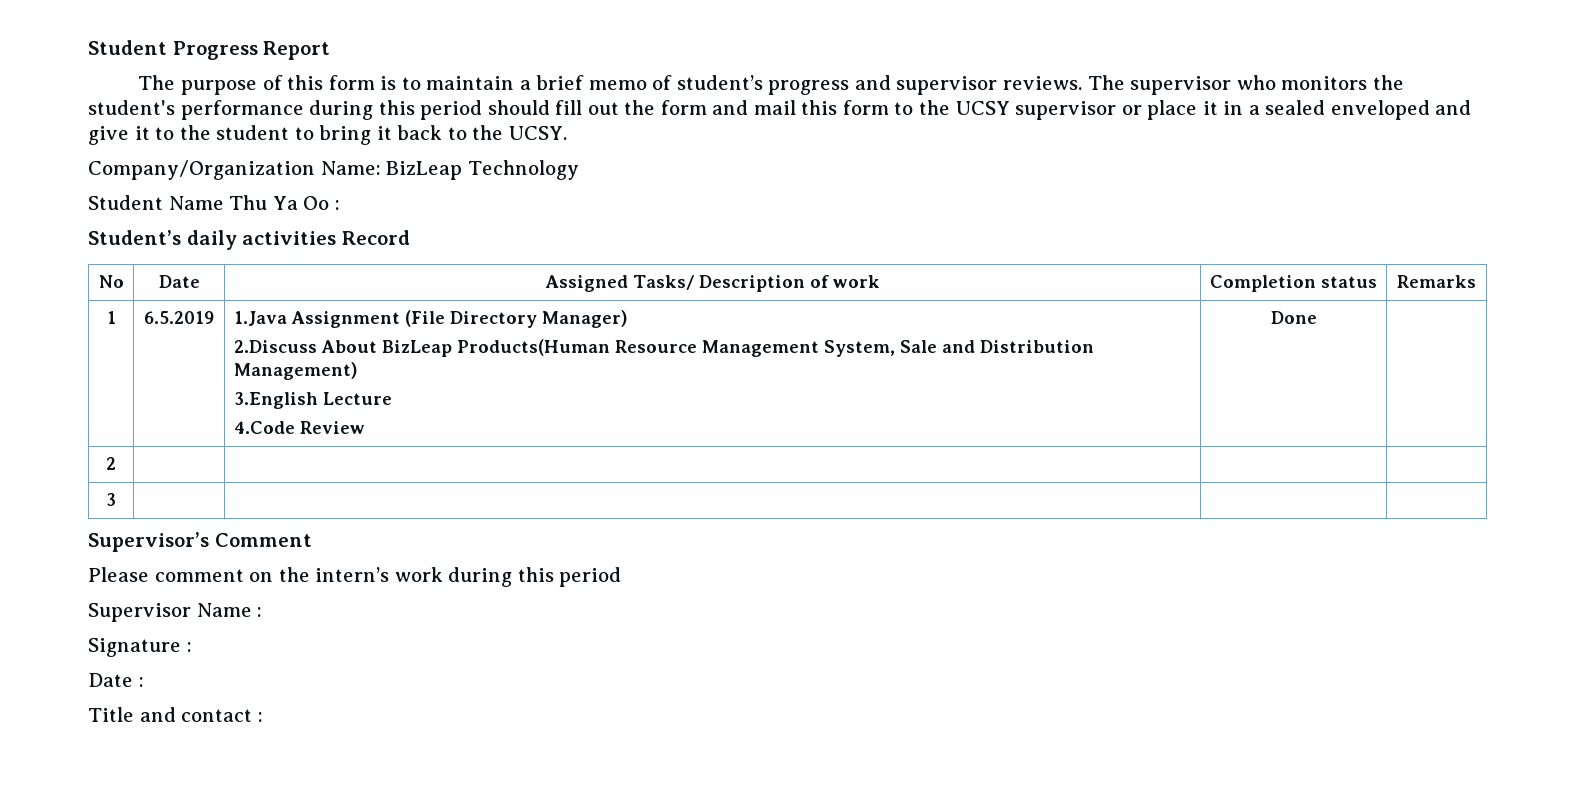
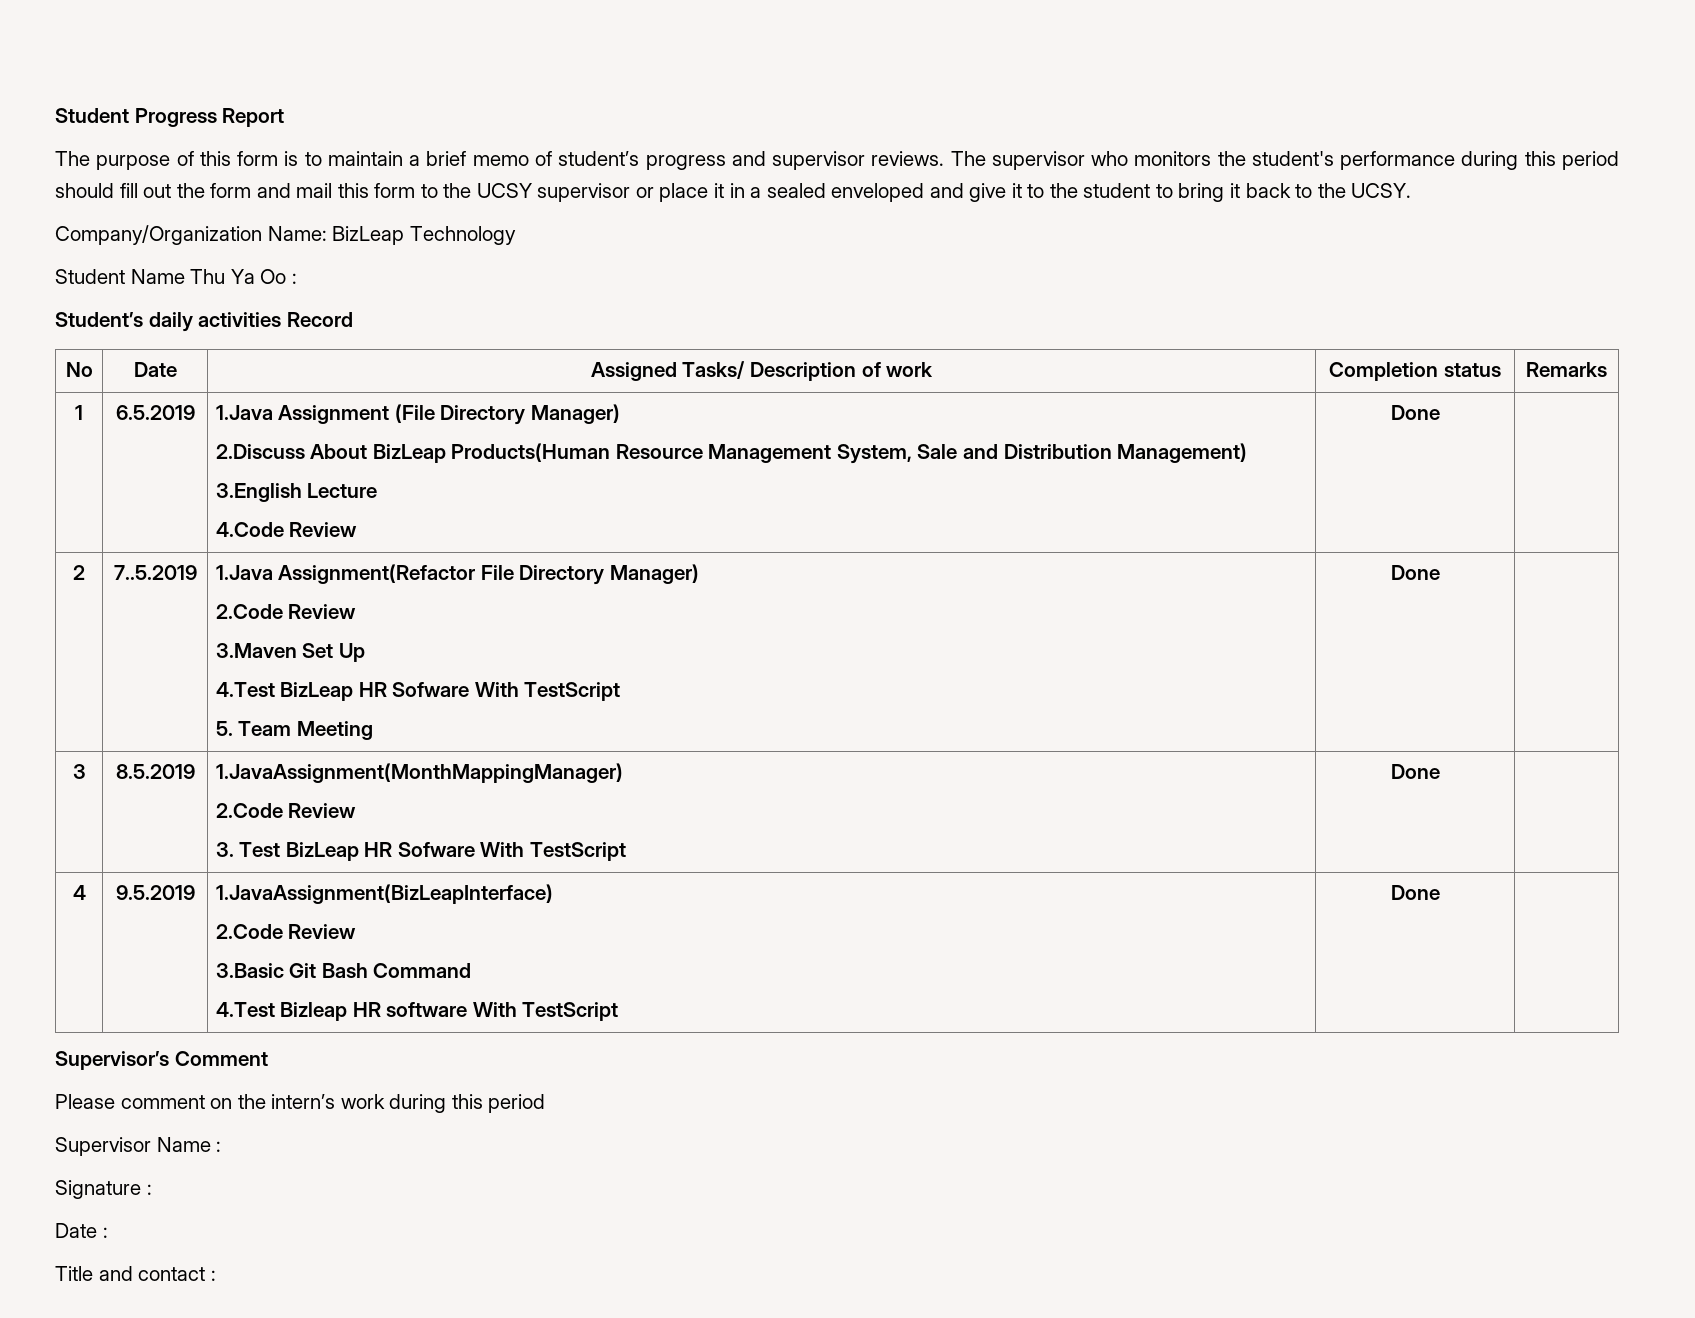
- 2 | | | |
- 3 | | | |
+ 2 | 7..5.2019 | 1.Java Assignment(Refactor File Directory Manager)
+ 2.Code Review
+ 3.Maven Set Up
+ 4.Test BizLeap HR Sofware With TestScript
+ 5. Team Meeting | Done |
+ 3 | 8.5.2019 | 1.JavaAssignment(MonthMappingManager)
+ 2.Code Review
+ 3. Test BizLeap HR Sofware With TestScript | Done |
+ 4 | 9.5.2019 | 1.JavaAssignment(BizLeapInterface)
+ 2.Code Review
+ 3.Basic Git Bash Command
+ 4.Test Bizleap HR software With TestScript | Done |

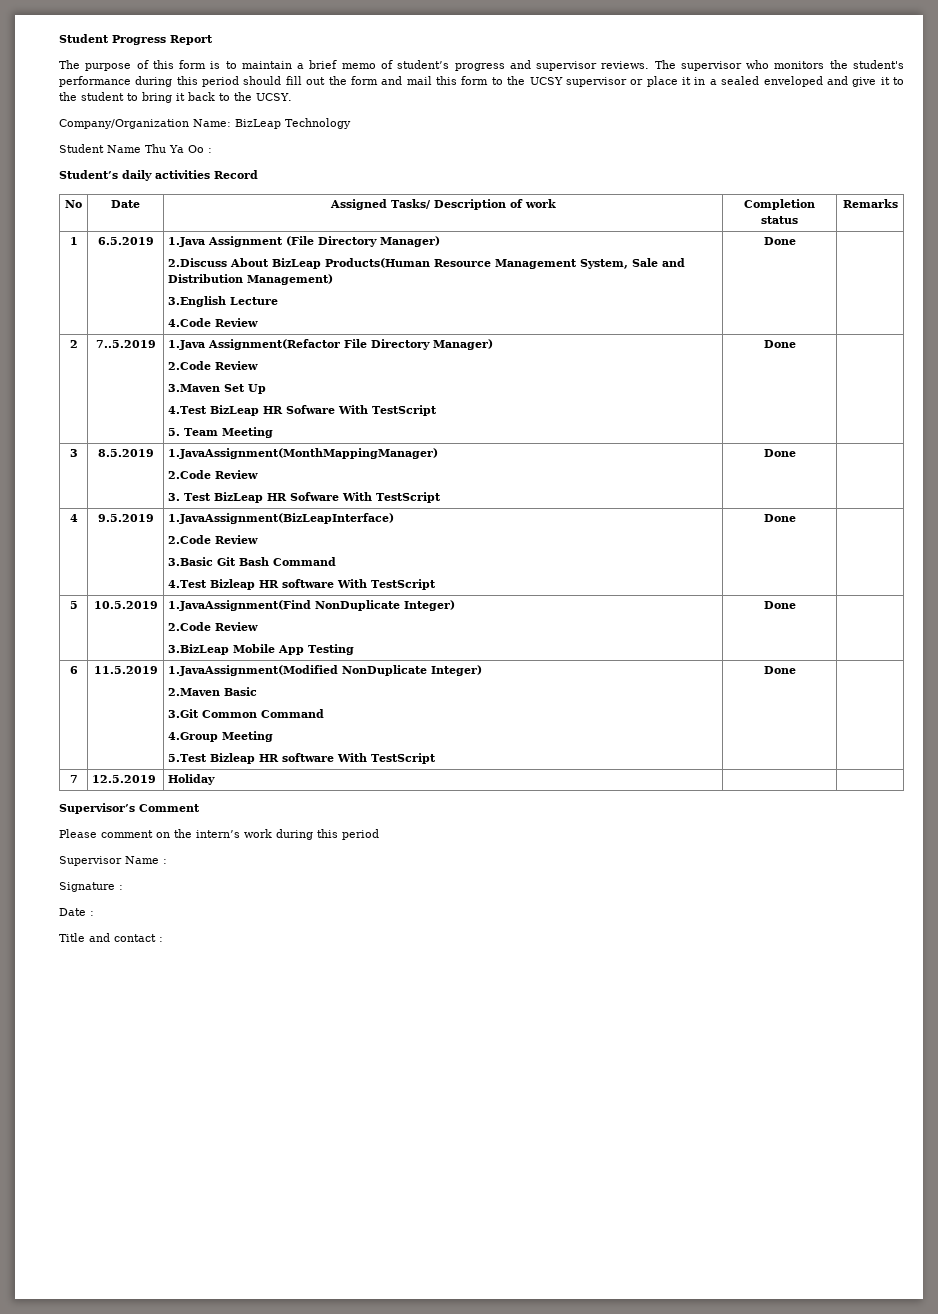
+ 5 | 10.5.2019 | 1.JavaAssignment(Find NonDuplicate Integer)
+ 2.Code Review
+ 3.BizLeap Mobile App Testing | Done |
+ 6 | 11.5.2019 | 1.JavaAssignment(Modified NonDuplicate Integer)
+ 2.Maven Basic
+ 3.Git Common Command
+ 4.Group Meeting
+ 5.Test Bizleap HR software With TestScript | Done |
+ 7 | 12.5.2019 | Holiday | |

